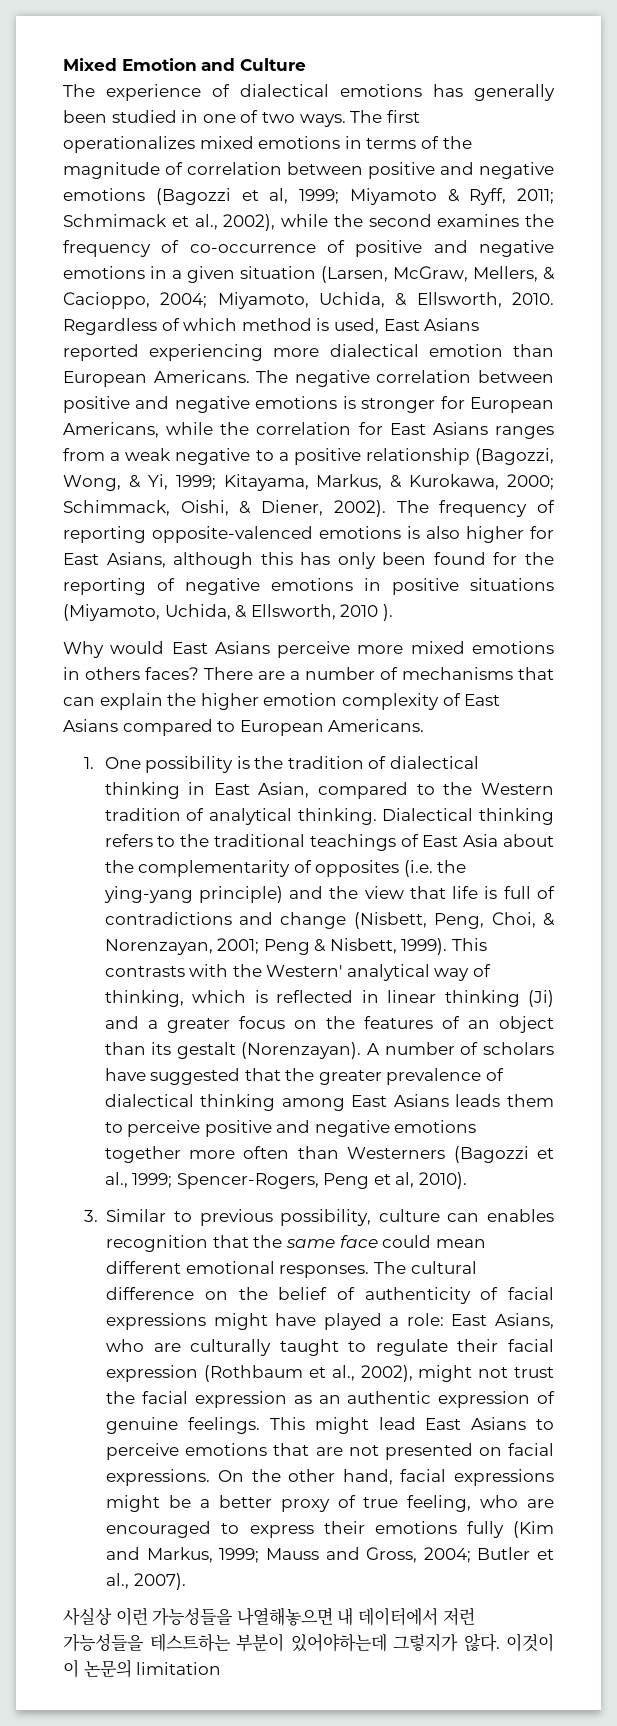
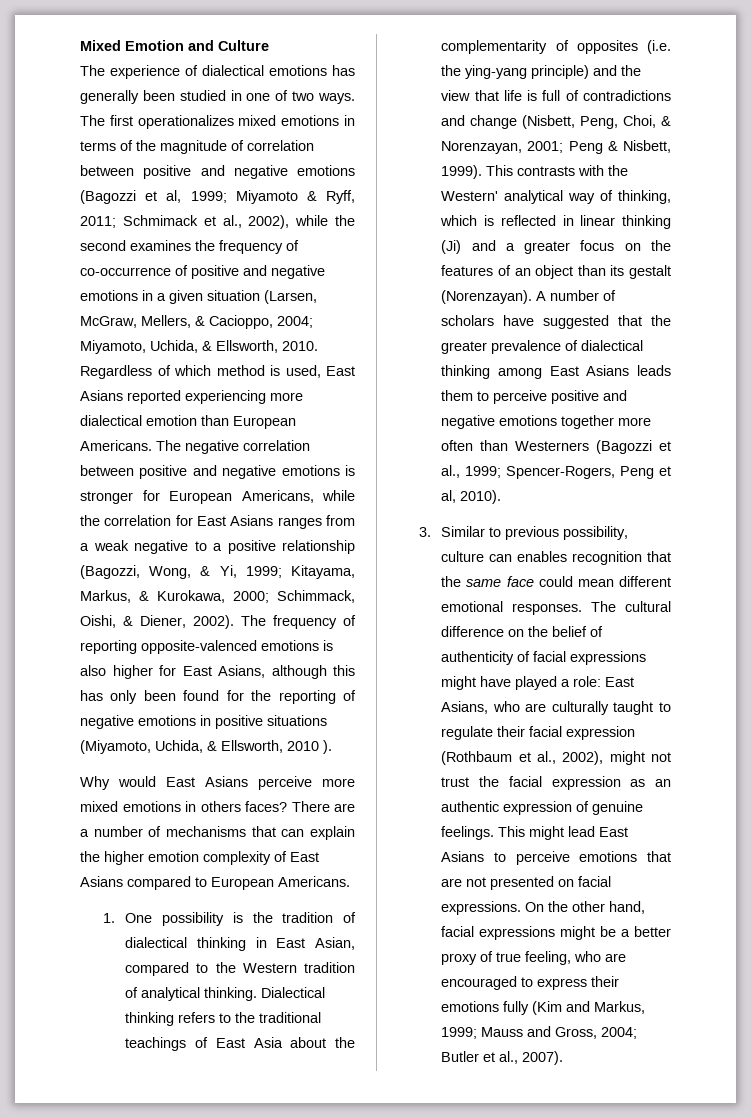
- 사실상 이런 가능성들을 나열해놓으면 내 데이터에서 저런 가능성들을 테스트하는 부분이 있어야하는데 그렇지가 않다. 이것이 이 논문의 limitation

